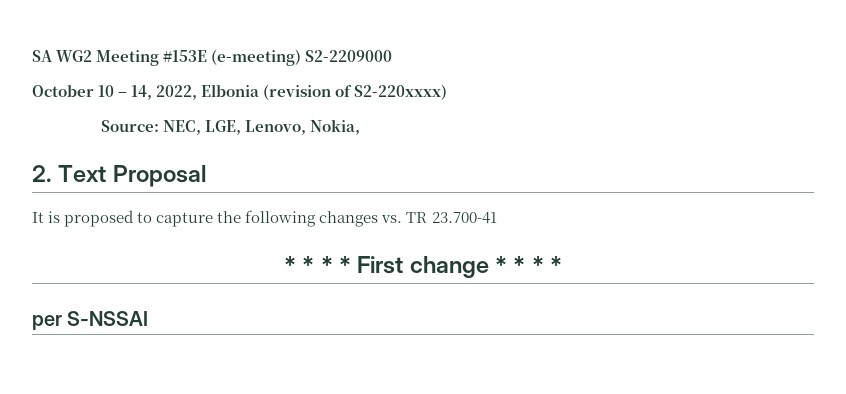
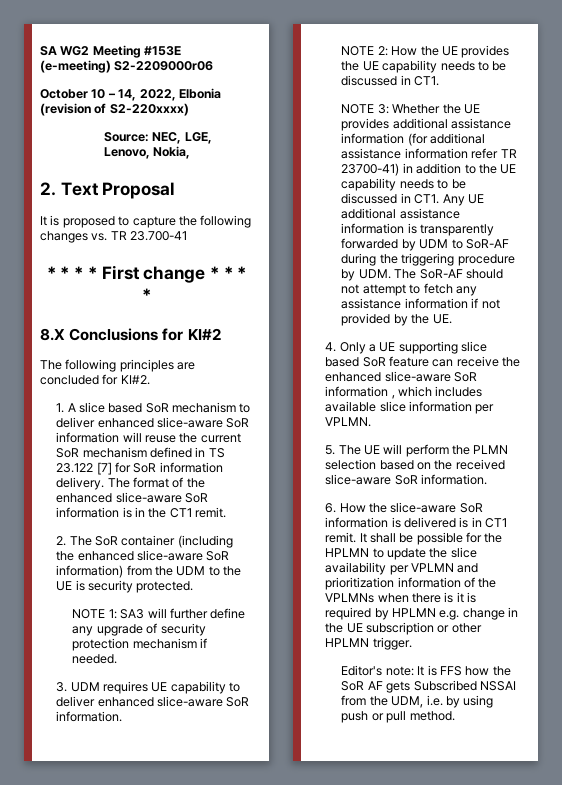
- SA WG2 Meeting #153E (e-meeting) S2-2209000
+ SA WG2 Meeting #153E (e-meeting) S2-2209000r06
- per S-NSSAI
+ 8.X Conclusions for KI#2
+ The following principles are concluded for KI#2.
+ 1. A slice based SoR mechanism to deliver enhanced slice-aware SoR information will reuse the current SoR mechanism defined in TS 23.122 [7] for SoR information delivery. The format of the enhanced slice-aware SoR information is in the CT1 remit.
+ 2. The SoR container (including the enhanced slice-aware SoR information) from the UDM to the UE is security protected.
+ NOTE 1: SA3 will further define any upgrade of security protection mechanism if needed.
+ 3. UDM requires UE capability to deliver enhanced slice-aware SoR information.
+ NOTE 2: How the UE provides the UE capability needs to be discussed in CT1.
+ NOTE 3: Whether the UE provides additional assistance information (for additional assistance information refer TR 23700-41) in addition to the UE capability needs to be discussed in CT1. Any UE additional assistance information is transparently forwarded by UDM to SoR-AF during the triggering procedure by UDM. The SoR-AF should not attempt to fetch any assistance information if not provided by the UE.
+ 4. Only a UE supporting slice based SoR feature can receive the enhanced slice-aware SoR information , which includes available slice information per VPLMN.
+ 5. The UE will perform the PLMN selection based on the received slice-aware SoR information.
+ 6. How the slice-aware SoR information is delivered is in CT1 remit. It shall be possible for the HPLMN to update the slice availability per VPLMN and prioritization information of the VPLMNs when there is it is required by HPLMN e.g. change in the UE subscription or other HPLMN trigger.
+ Editor's note: It is FFS how the SoR AF gets Subscribed NSSAI from the UDM, i.e. by using push or pull method.

